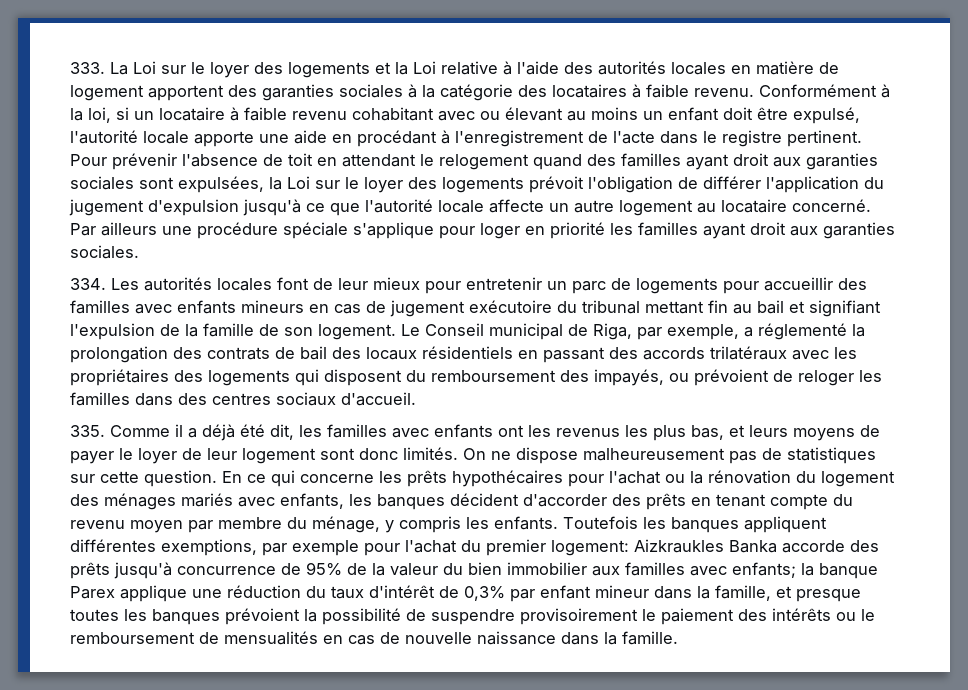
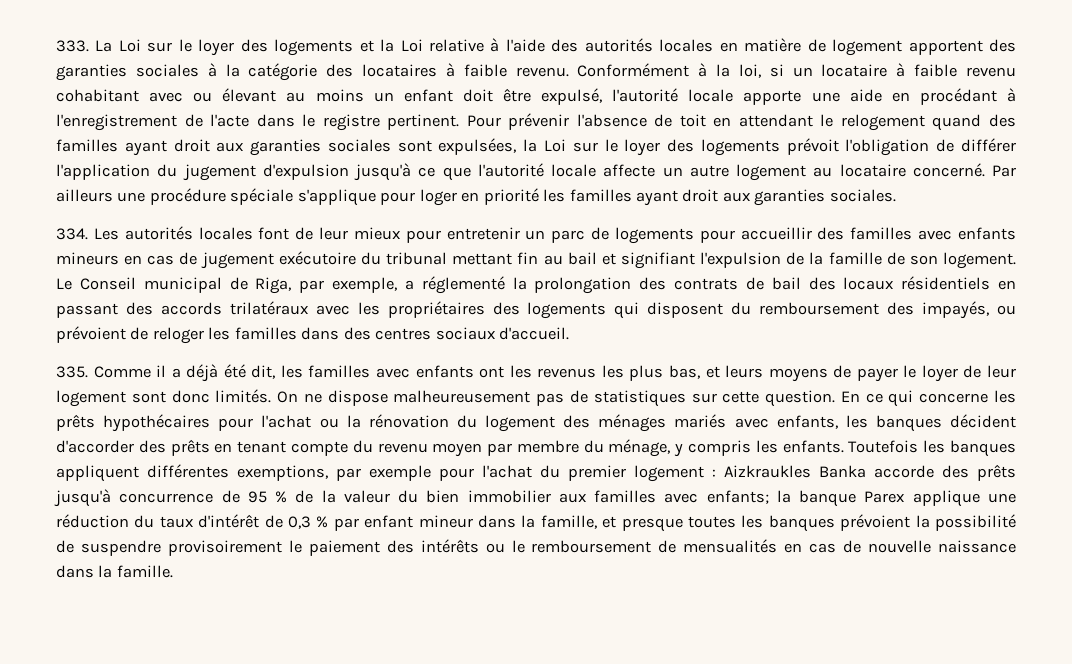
- Toutefois les banques appliquent différentes exemptions, par exemple pour l'achat du premier logement:
+ Toutefois les banques appliquent différentes exemptions, par exemple pour l'achat du premier logement :
- Aizkraukles Banka accorde des prêts jusqu'à concurrence de 95% de la valeur du bien immobilier aux familles avec enfants;
+ Aizkraukles Banka accorde des prêts jusqu'à concurrence de 95 % de la valeur du bien immobilier aux familles avec enfants;
- la banque Parex applique une réduction du taux d'intérêt de 0,3% par enfant mineur dans la famille, et presque toutes les banques prévoient la possibilité de suspendre provisoirement le paiement des intérêts ou le remboursement de mensualités en cas de nouvelle naissance dans la famille.
+ la banque Parex applique une réduction du taux d'intérêt de 0,3 % par enfant mineur dans la famille, et presque toutes les banques prévoient la possibilité de suspendre provisoirement le paiement des intérêts ou le remboursement de mensualités en cas de nouvelle naissance dans la famille.

